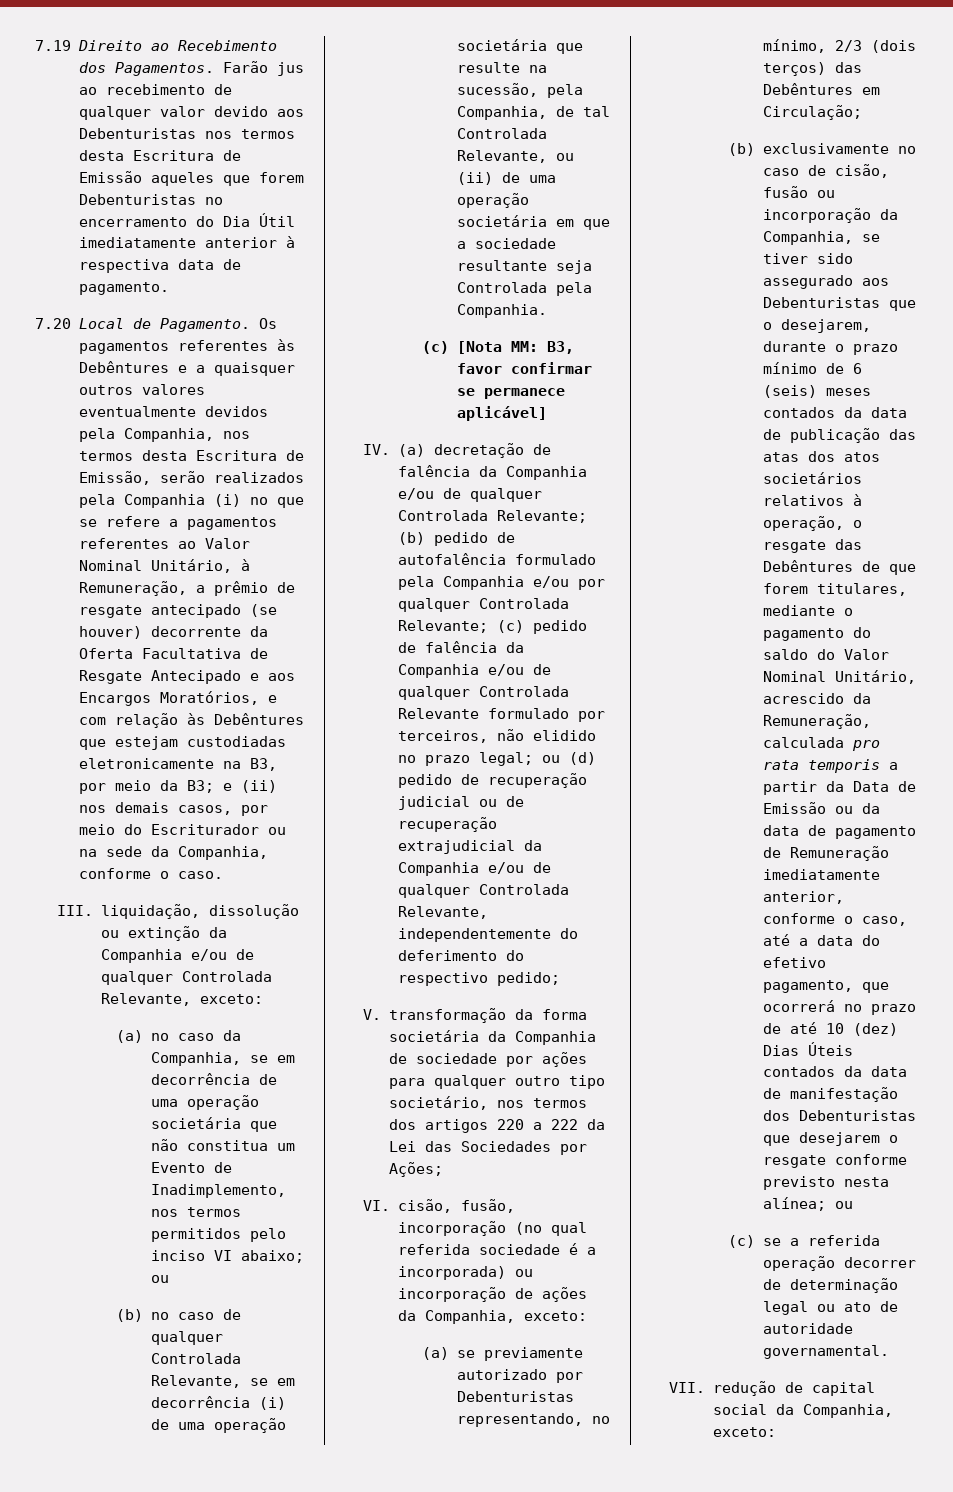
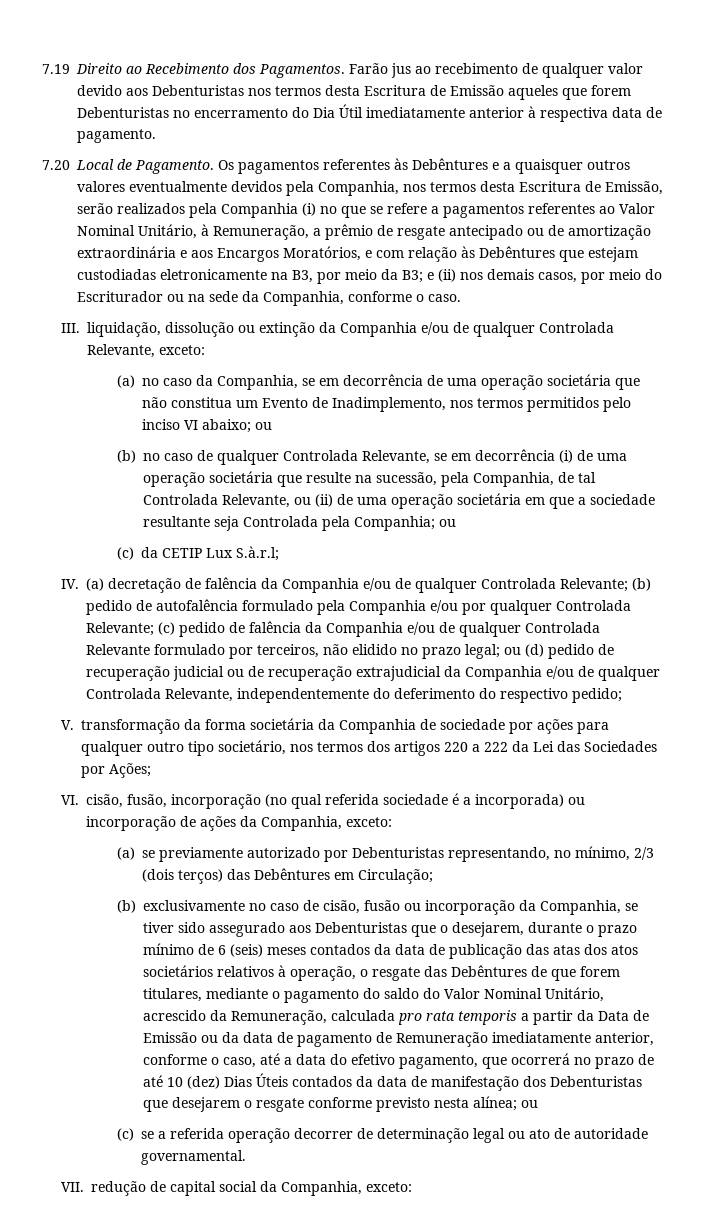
- Os pagamentos referentes às Debêntures e a quaisquer outros valores eventualmente devidos pela Companhia, nos termos desta Escritura de Emissão, serão realizados pela Companhia (i) no que se refere a pagamentos referentes ao Valor Nominal Unitário, à Remuneração, a prêmio de resgate antecipado (se houver) decorrente da Oferta Facultativa de Resgate Antecipado e aos Encargos Moratórios, e com relação às Debêntures que estejam custodiadas eletronicamente na B3, por meio da B3;
+ Os pagamentos referentes às Debêntures e a quaisquer outros valores eventualmente devidos pela Companhia, nos termos desta Escritura de Emissão, serão realizados pela Companhia (i) no que se refere a pagamentos referentes ao Valor Nominal Unitário, à Remuneração, a prêmio de resgate antecipado ou de amortização extraordinária e aos Encargos Moratórios, e com relação às Debêntures que estejam custodiadas eletronicamente na B3, por meio da B3;
- (b) no caso de qualquer Controlada Relevante, se em decorrência (i) de uma operação societária que resulte na sucessão, pela Companhia, de tal Controlada Relevante, ou (ii) de uma operação societária em que a sociedade resultante seja Controlada pela Companhia.
- (c) [Nota MM: B3, favor confirmar se permanece aplicável]
+ (b) no caso de qualquer Controlada Relevante, se em decorrência (i) de uma operação societária que resulte na sucessão, pela Companhia, de tal Controlada Relevante, ou (ii) de uma operação societária em que a sociedade resultante seja Controlada pela Companhia; ou
+ (c) da CETIP Lux S.à.r.l;

